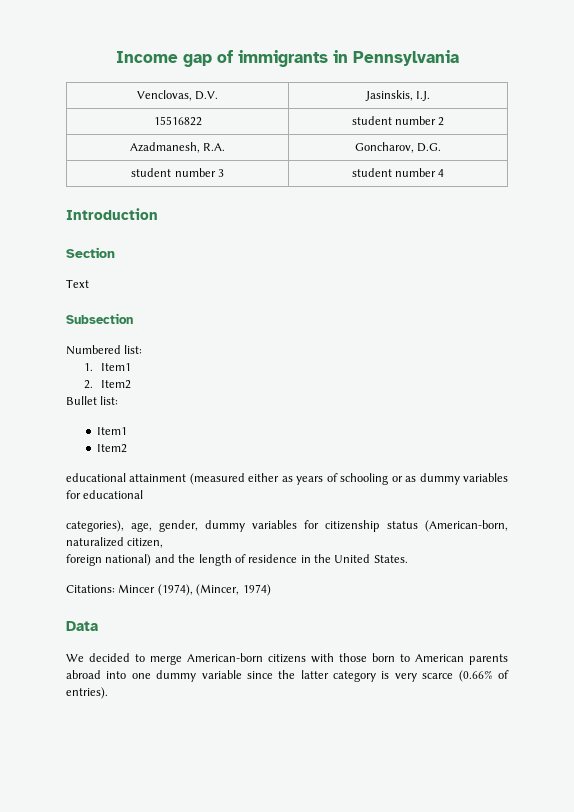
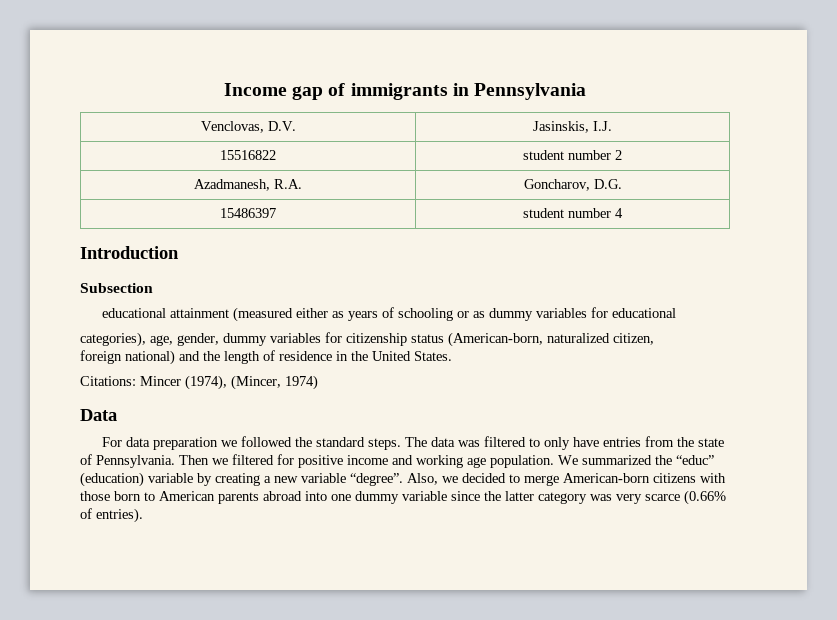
- student number 3 | student number 4
+ 15486397 | student number 4
- Section
- Text
- Numbered list:
- 1. Item1
- 2. Item2
- Bullet list:
- Item1
- Item2
- We decided to merge American-born citizens with those born to American parents abroad into one dummy variable since the latter category is very scarce (0.66% of entries).
+ For data preparation we followed the standard steps. The data was filtered to only have entries from the state of Pennsylvania. Then we filtered for positive income and working age population. We summarized the “educ” (education) variable by creating a new variable “degree”. Also, we decided to merge American-born citizens with those born to American parents abroad into one dummy variable since the latter category was very scarce (0.66% of entries).

